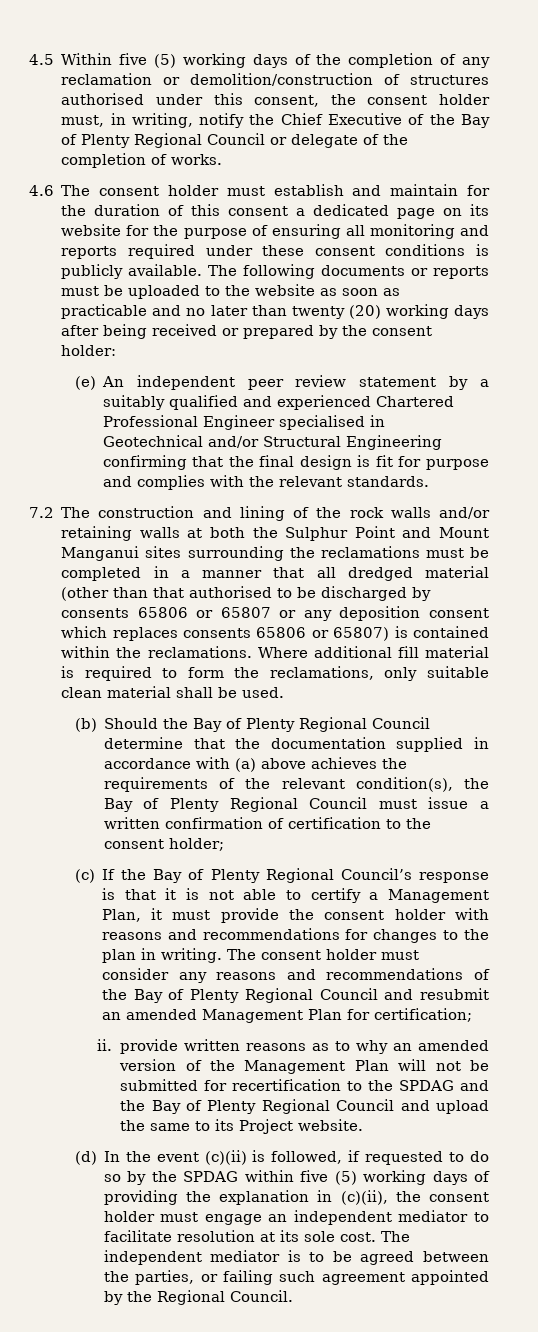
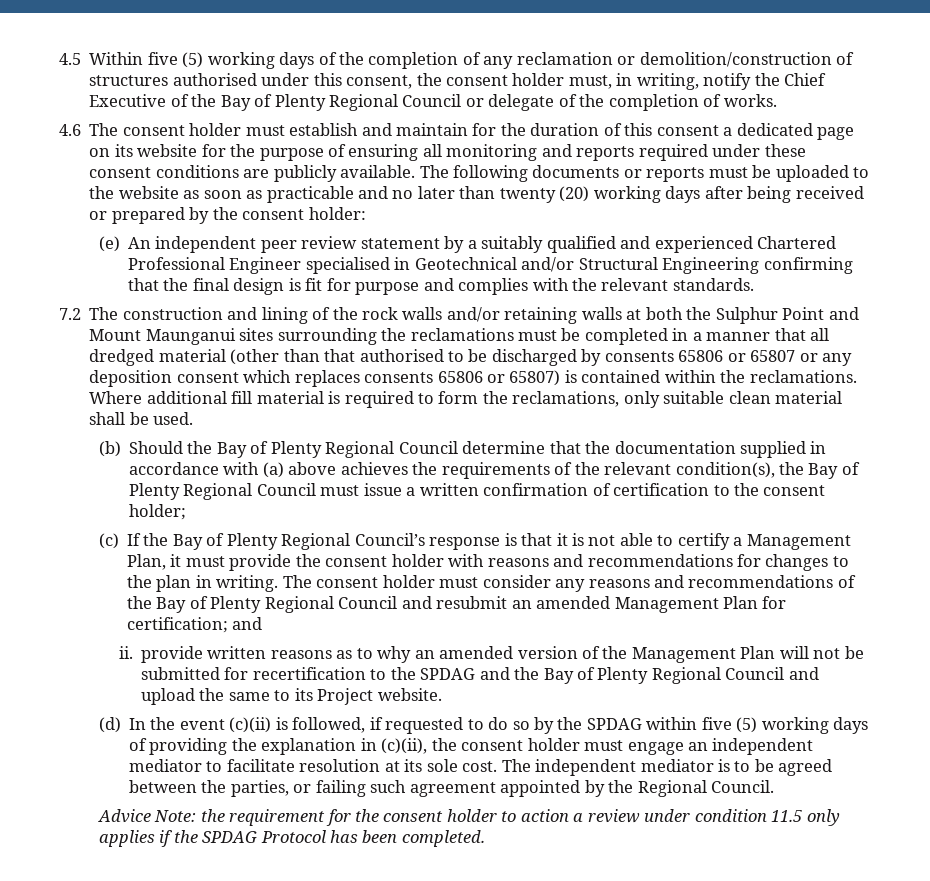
- 4.6 The consent holder must establish and maintain for the duration of this consent a dedicated page on its website for the purpose of ensuring all monitoring and reports required under these consent conditions is publicly available.
+ 4.6 The consent holder must establish and maintain for the duration of this consent a dedicated page on its website for the purpose of ensuring all monitoring and reports required under these consent conditions are publicly available.
- 7.2 The construction and lining of the rock walls and/or retaining walls at both the Sulphur Point and Mount Manganui sites surrounding the reclamations must be completed in a manner that all dredged material (other than that authorised to be discharged by consents 65806 or 65807 or any deposition consent which replaces consents 65806 or 65807) is contained within the reclamations.
+ 7.2 The construction and lining of the rock walls and/or retaining walls at both the Sulphur Point and Mount Maunganui sites surrounding the reclamations must be completed in a manner that all dredged material (other than that authorised to be discharged by consents 65806 or 65807 or any deposition consent which replaces consents 65806 or 65807) is contained within the reclamations.
- The consent holder must consider any reasons and recommendations of the Bay of Plenty Regional Council and resubmit an amended Management Plan for certification;
+ The consent holder must consider any reasons and recommendations of the Bay of Plenty Regional Council and resubmit an amended Management Plan for certification; and
+ Advice Note: the requirement for the consent holder to action a review under condition 11.5 only applies if the SPDAG Protocol has been completed.

